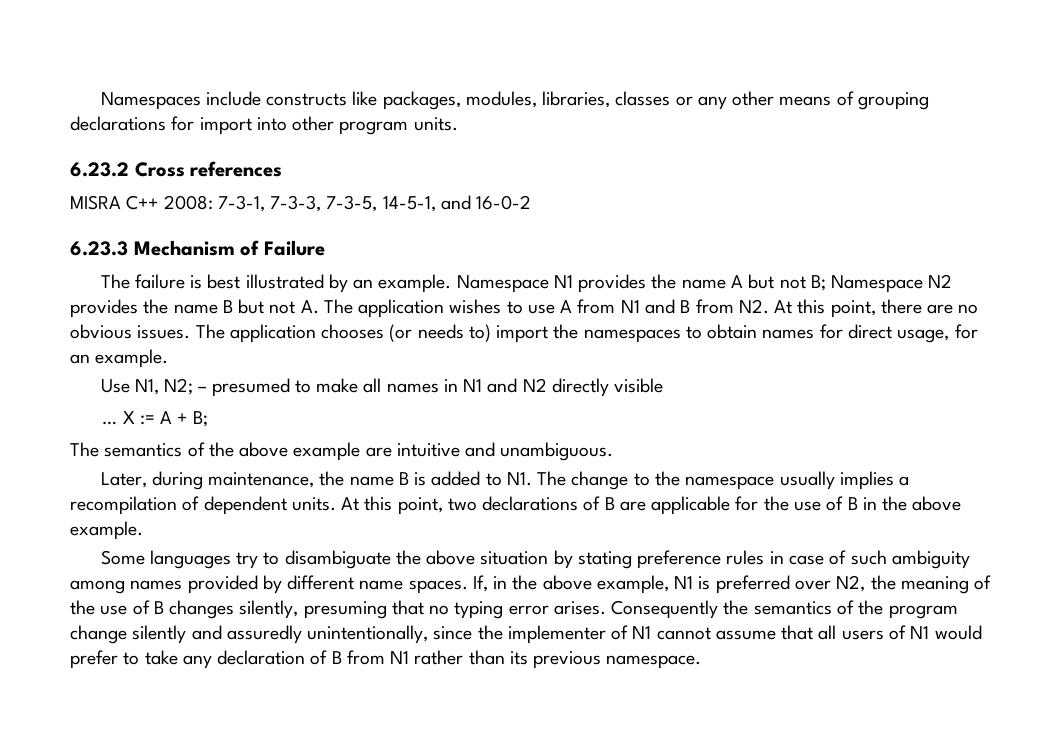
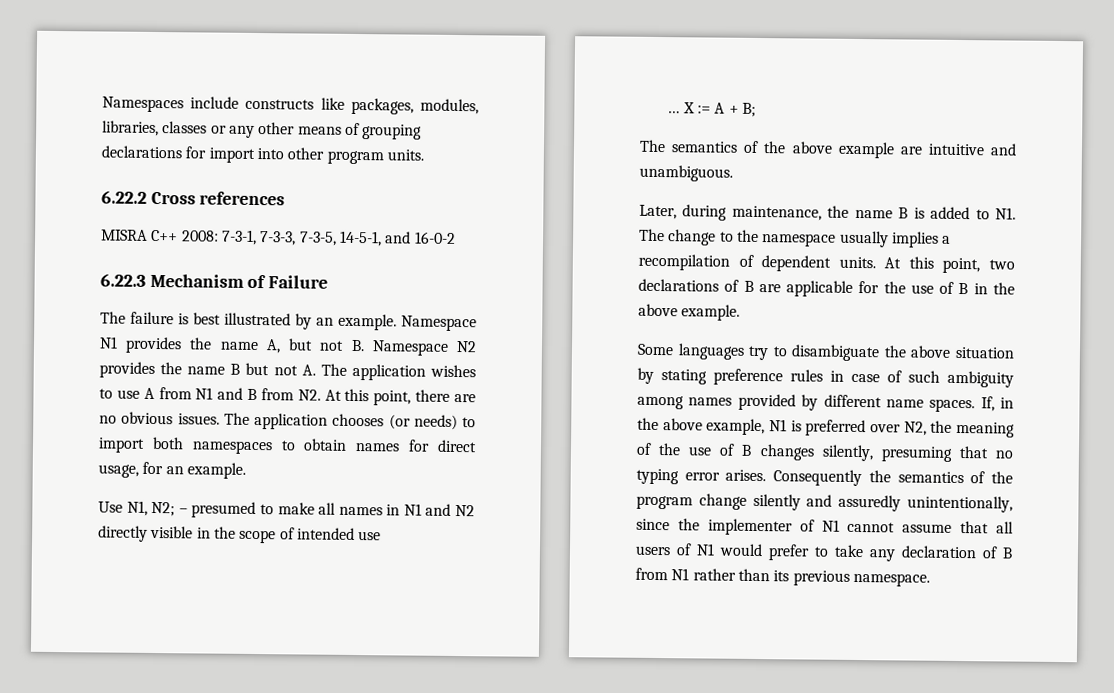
- 6.23.2 Cross references
+ 6.22.2 Cross references
- 6.23.3 Mechanism of Failure
+ 6.22.3 Mechanism of Failure
- Namespace N1 provides the name A but not B; Namespace N2 provides the name B but not A. The application wishes to use A from N1 and B from N2. At this point, there are no obvious issues.
+ Namespace N1 provides the name A, but not B. Namespace N2 provides the name B but not A. The application wishes to use A from N1 and B from N2. At this point, there are no obvious issues.
- The application chooses (or needs to) import the namespaces to obtain names for direct usage, for an example.
+ The application chooses (or needs) to import both namespaces to obtain names for direct usage, for an example.
- Use N1, N2; – presumed to make all names in N1 and N2 directly visible
+ Use N1, N2; – presumed to make all names in N1 and N2 directly visible in the scope of intended use

